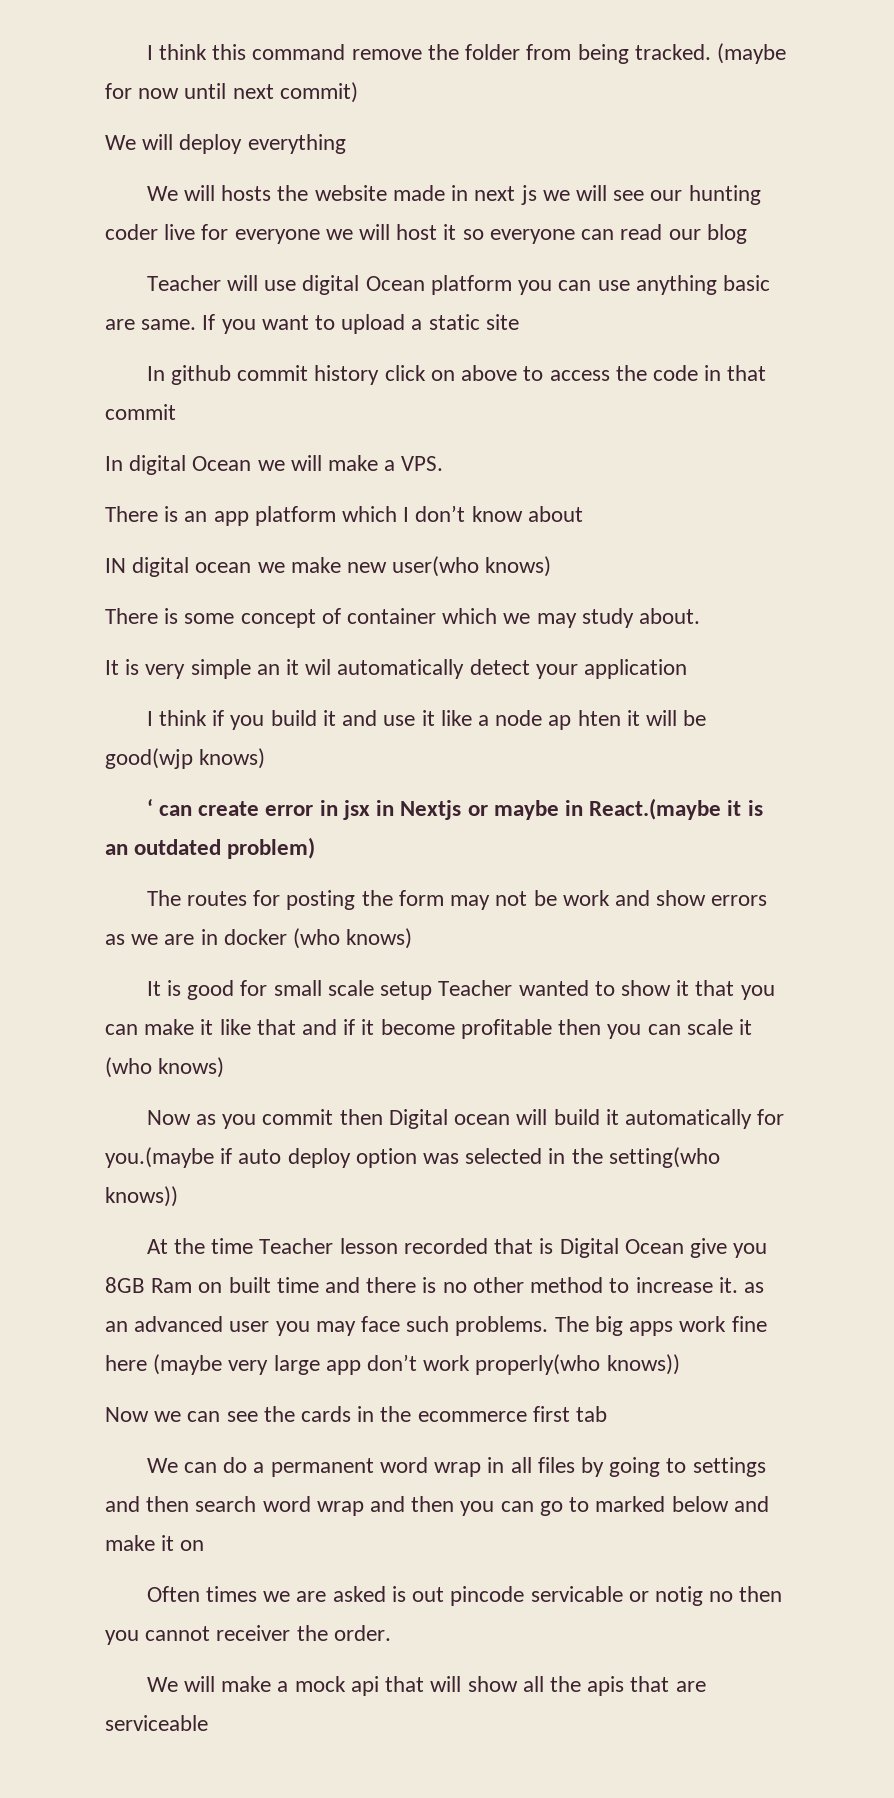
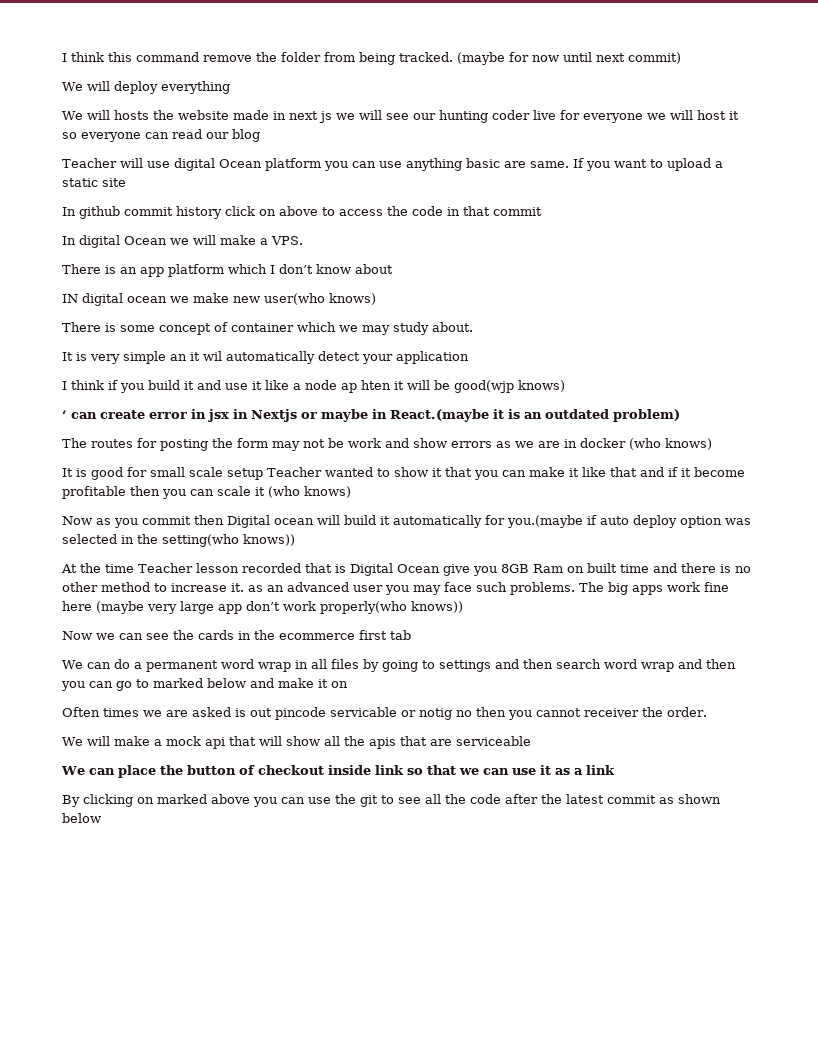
+ We can place the button of checkout inside link so that we can use it as a link
+ By clicking on marked above you can use the git to see all the code after the latest commit as shown below

